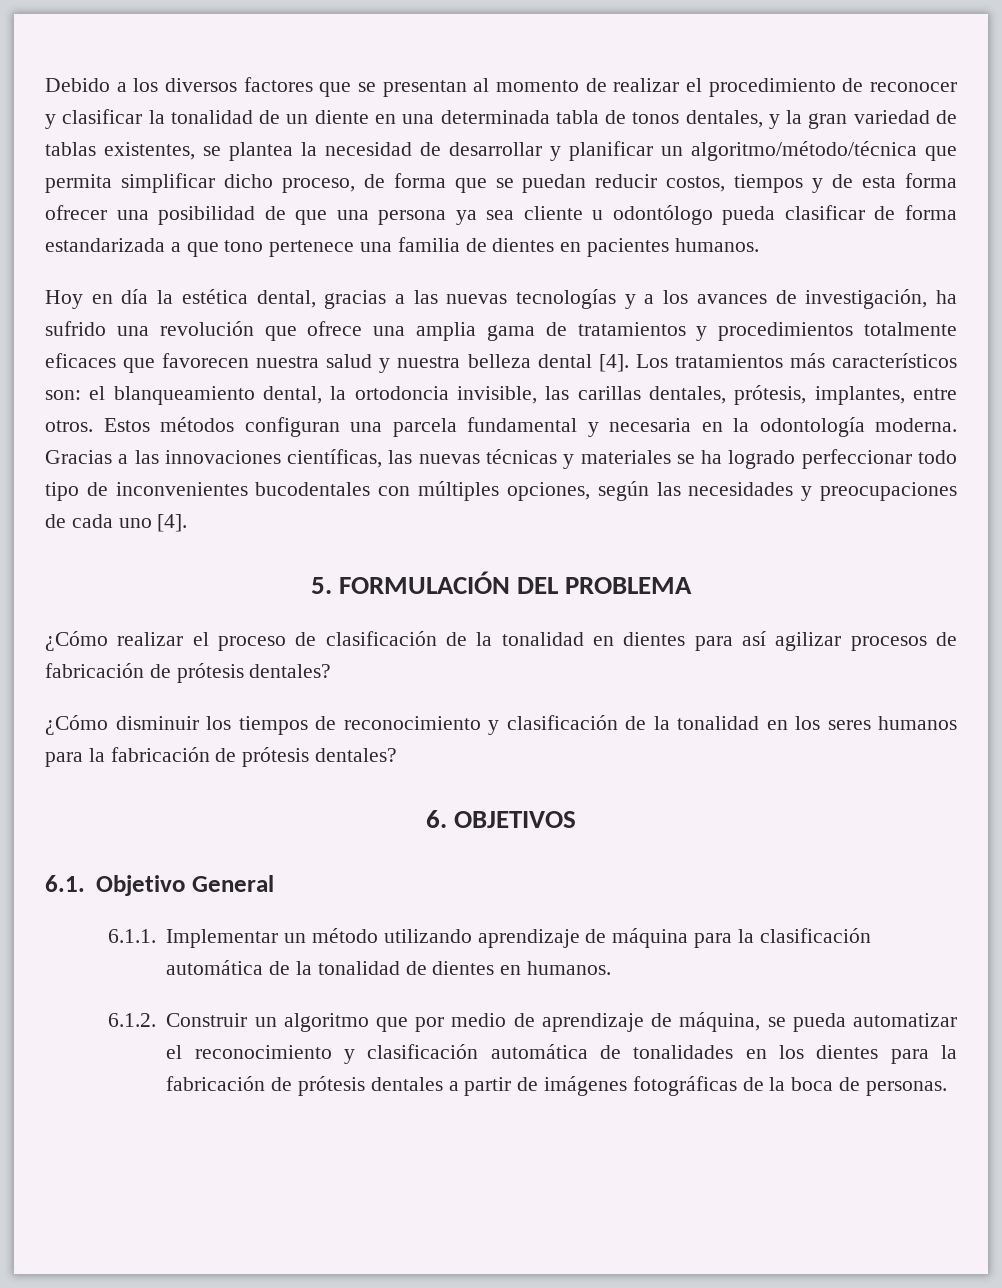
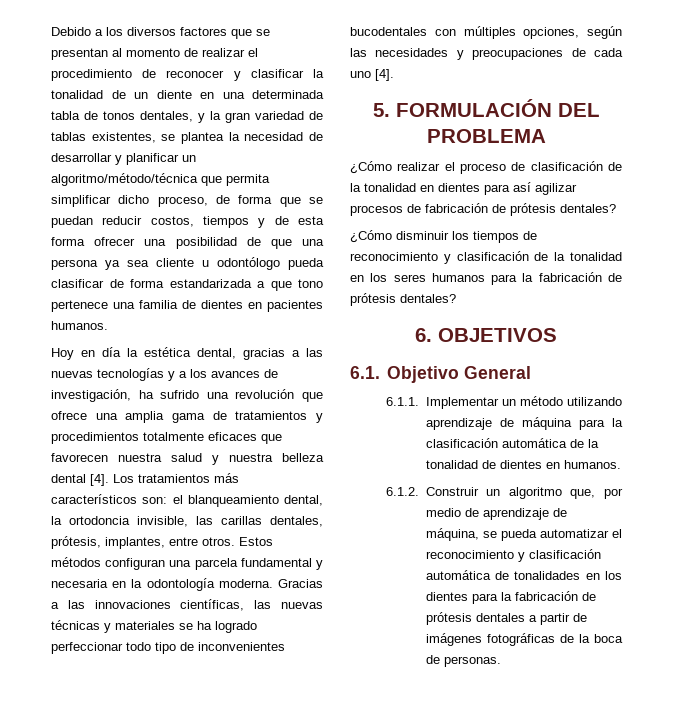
- 6.1.2. Construir un algoritmo que por medio de aprendizaje de máquina, se pueda automatizar el reconocimiento y clasificación automática de tonalidades en los dientes para la fabricación de prótesis dentales a partir de imágenes fotográficas de la boca de personas.
+ 6.1.2. Construir un algoritmo que, por medio de aprendizaje de máquina, se pueda automatizar el reconocimiento y clasificación automática de tonalidades en los dientes para la fabricación de prótesis dentales a partir de imágenes fotográficas de la boca de personas.

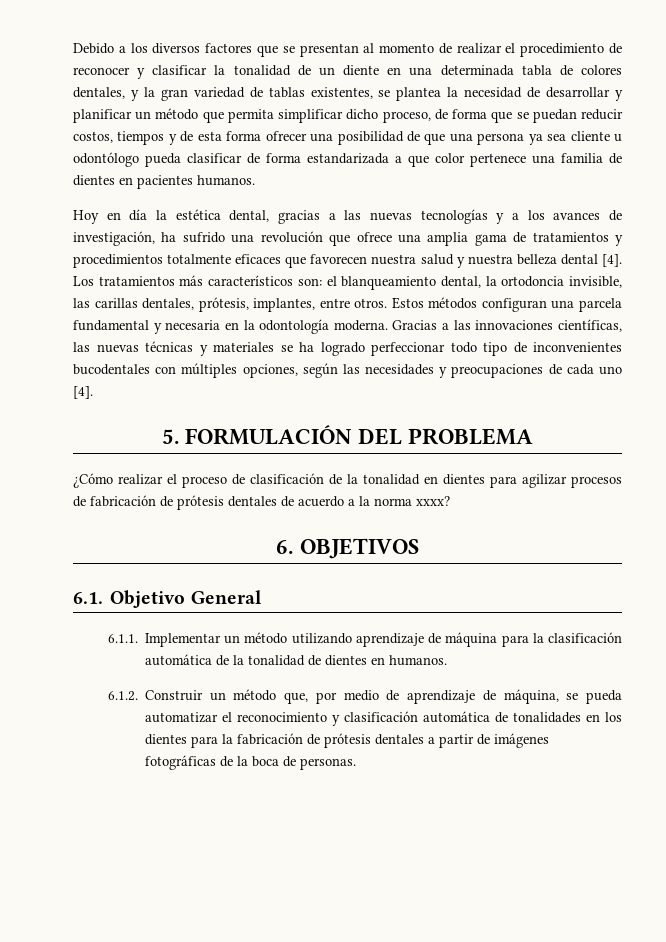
- Debido a los diversos factores que se presentan al momento de realizar el procedimiento de reconocer y clasificar la tonalidad de un diente en una determinada tabla de tonos dentales, y la gran variedad de tablas existentes, se plantea la necesidad de desarrollar y planificar un algoritmo/método/técnica que permita simplificar dicho proceso, de forma que se puedan reducir costos, tiempos y de esta forma ofrecer una posibilidad de que una persona ya sea cliente u odontólogo pueda clasificar de forma estandarizada a que tono pertenece una familia de dientes en pacientes humanos.
+ Debido a los diversos factores que se presentan al momento de realizar el procedimiento de reconocer y clasificar la tonalidad de un diente en una determinada tabla de colores dentales, y la gran variedad de tablas existentes, se plantea la necesidad de desarrollar y planificar un método que permita simplificar dicho proceso, de forma que se puedan reducir costos, tiempos y de esta forma ofrecer una posibilidad de que una persona ya sea cliente u odontólogo pueda clasificar de forma estandarizada a que color pertenece una familia de dientes en pacientes humanos.
- ¿Cómo realizar el proceso de clasificación de la tonalidad en dientes para así agilizar procesos de fabricación de prótesis dentales?
- ¿Cómo disminuir los tiempos de reconocimiento y clasificación de la tonalidad en los seres humanos para la fabricación de prótesis dentales?
+ ¿Cómo realizar el proceso de clasificación de la tonalidad en dientes para agilizar procesos de fabricación de prótesis dentales de acuerdo a la norma xxxx?
- 6.1.2. Construir un algoritmo que, por medio de aprendizaje de máquina, se pueda automatizar el reconocimiento y clasificación automática de tonalidades en los dientes para la fabricación de prótesis dentales a partir de imágenes fotográficas de la boca de personas.
+ 6.1.2. Construir un método que, por medio de aprendizaje de máquina, se pueda automatizar el reconocimiento y clasificación automática de tonalidades en los dientes para la fabricación de prótesis dentales a partir de imágenes fotográficas de la boca de personas.

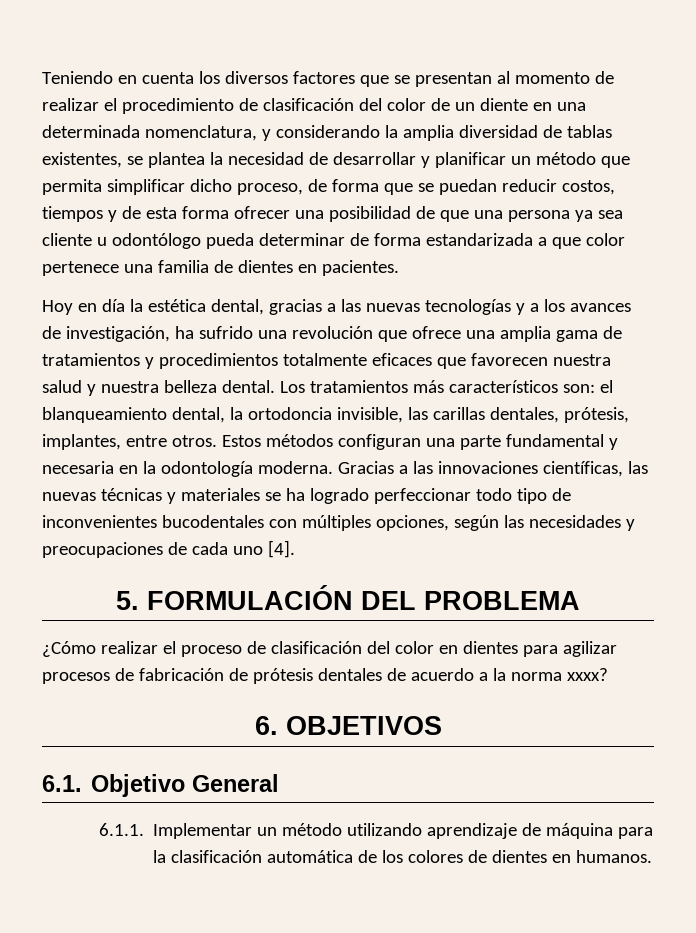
- Debido a los diversos factores que se presentan al momento de realizar el procedimiento de reconocer y clasificar la tonalidad de un diente en una determinada tabla de colores dentales, y la gran variedad de tablas existentes, se plantea la necesidad de desarrollar y planificar un método que permita simplificar dicho proceso, de forma que se puedan reducir costos, tiempos y de esta forma ofrecer una posibilidad de que una persona ya sea cliente u odontólogo pueda clasificar de forma estandarizada a que color pertenece una familia de dientes en pacientes humanos.
+ Teniendo en cuenta los diversos factores que se presentan al momento de realizar el procedimiento de clasificación del color de un diente en una determinada nomenclatura, y considerando la amplia diversidad de tablas existentes, se plantea la necesidad de desarrollar y planificar un método que permita simplificar dicho proceso, de forma que se puedan reducir costos, tiempos y de esta forma ofrecer una posibilidad de que una persona ya sea cliente u odontólogo pueda determinar de forma estandarizada a que color pertenece una familia de dientes en pacientes.
- Hoy en día la estética dental, gracias a las nuevas tecnologías y a los avances de investigación, ha sufrido una revolución que ofrece una amplia gama de tratamientos y procedimientos totalmente eficaces que favorecen nuestra salud y nuestra belleza dental [4].
+ Hoy en día la estética dental, gracias a las nuevas tecnologías y a los avances de investigación, ha sufrido una revolución que ofrece una amplia gama de tratamientos y procedimientos totalmente eficaces que favorecen nuestra salud y nuestra belleza dental.
- Estos métodos configuran una parcela fundamental y necesaria en la odontología moderna.
+ Estos métodos configuran una parte fundamental y necesaria en la odontología moderna.
- ¿Cómo realizar el proceso de clasificación de la tonalidad en dientes para agilizar procesos de fabricación de prótesis dentales de acuerdo a la norma xxxx?
+ ¿Cómo realizar el proceso de clasificación del color en dientes para agilizar procesos de fabricación de prótesis dentales de acuerdo a la norma xxxx?
- 6.1.1. Implementar un método utilizando aprendizaje de máquina para la clasificación automática de la tonalidad de dientes en humanos.
+ 6.1.1. Implementar un método utilizando aprendizaje de máquina para la clasificación automática de los colores de dientes en humanos.
- 6.1.2. Construir un método que, por medio de aprendizaje de máquina, se pueda automatizar el reconocimiento y clasificación automática de tonalidades en los dientes para la fabricación de prótesis dentales a partir de imágenes fotográficas de la boca de personas.

